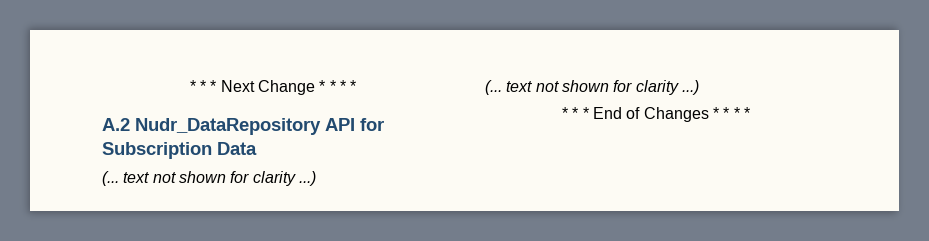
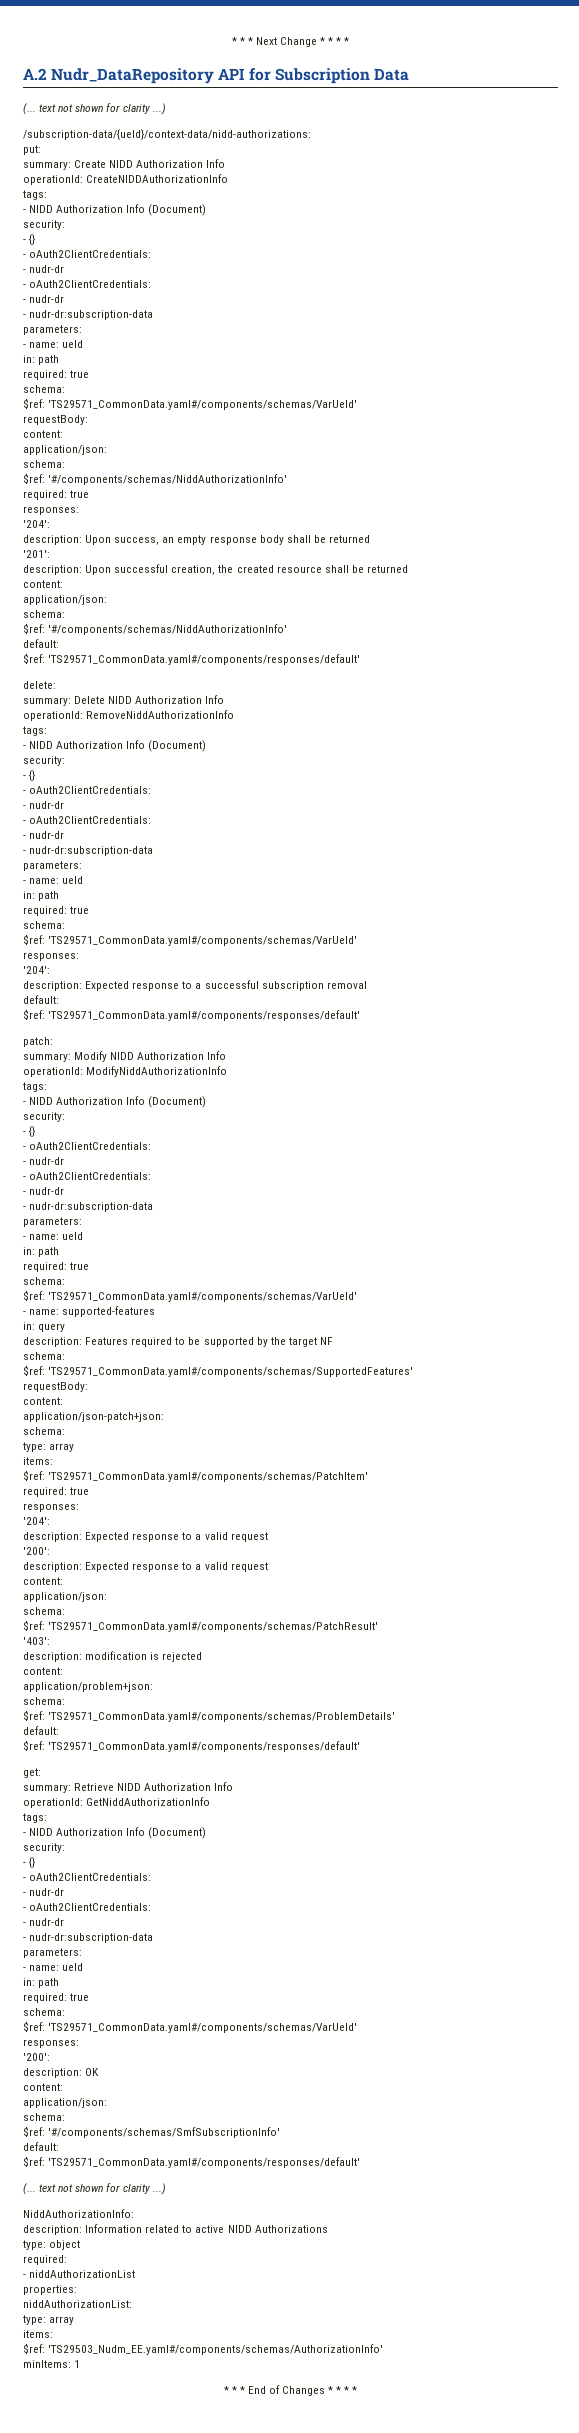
  A.2 Nudr_DataRepository API for Subscription Data
  (... text not shown for clarity ...)
+ /subscription-data/{ueId}/context-data/nidd-authorizations:
+ put:
+ summary: Create NIDD Authorization Info
+ operationId: CreateNIDDAuthorizationInfo
+ tags:
+ - NIDD Authorization Info (Document)
+ security:
+ - {}
+ - oAuth2ClientCredentials:
+ - nudr-dr
+ - oAuth2ClientCredentials:
+ - nudr-dr
+ - nudr-dr:subscription-data
+ parameters:
+ - name: ueId
+ in: path
+ required: true
+ schema:
+ $ref: 'TS29571_CommonData.yaml#/components/schemas/VarUeId'
+ requestBody:
+ content:
+ application/json:
+ schema:
+ $ref: '#/components/schemas/NiddAuthorizationInfo'
+ required: true
+ responses:
+ '204':
+ description: Upon success, an empty response body shall be returned
+ '201':
+ description: Upon successful creation, the created resource shall be returned
+ content:
+ application/json:
+ schema:
+ $ref: '#/components/schemas/NiddAuthorizationInfo'
+ default:
+ $ref: 'TS29571_CommonData.yaml#/components/responses/default'
+ delete:
+ summary: Delete NIDD Authorization Info
+ operationId: RemoveNiddAuthorizationInfo
+ tags:
+ - NIDD Authorization Info (Document)
+ security:
+ - {}
+ - oAuth2ClientCredentials:
+ - nudr-dr
+ - oAuth2ClientCredentials:
+ - nudr-dr
+ - nudr-dr:subscription-data
+ parameters:
+ - name: ueId
+ in: path
+ required: true
+ schema:
+ $ref: 'TS29571_CommonData.yaml#/components/schemas/VarUeId'
+ responses:
+ '204':
+ description: Expected response to a successful subscription removal
+ default:
+ $ref: 'TS29571_CommonData.yaml#/components/responses/default'
+ patch:
+ summary: Modify NIDD Authorization Info
+ operationId: ModifyNiddAuthorizationInfo
+ tags:
+ - NIDD Authorization Info (Document)
+ security:
+ - {}
+ - oAuth2ClientCredentials:
+ - nudr-dr
+ - oAuth2ClientCredentials:
+ - nudr-dr
+ - nudr-dr:subscription-data
+ parameters:
+ - name: ueId
+ in: path
+ required: true
+ schema:
+ $ref: 'TS29571_CommonData.yaml#/components/schemas/VarUeId'
+ - name: supported-features
+ in: query
+ description: Features required to be supported by the target NF
+ schema:
+ $ref: 'TS29571_CommonData.yaml#/components/schemas/SupportedFeatures'
+ requestBody:
+ content:
+ application/json-patch+json:
+ schema:
+ type: array
+ items:
+ $ref: 'TS29571_CommonData.yaml#/components/schemas/PatchItem'
+ required: true
+ responses:
+ '204':
+ description: Expected response to a valid request
+ '200':
+ description: Expected response to a valid request
+ content:
+ application/json:
+ schema:
+ $ref: 'TS29571_CommonData.yaml#/components/schemas/PatchResult'
+ '403':
+ description: modification is rejected
+ content:
+ application/problem+json:
+ schema:
+ $ref: 'TS29571_CommonData.yaml#/components/schemas/ProblemDetails'
+ default:
+ $ref: 'TS29571_CommonData.yaml#/components/responses/default'
+ get:
+ summary: Retrieve NIDD Authorization Info
+ operationId: GetNiddAuthorizationInfo
+ tags:
+ - NIDD Authorization Info (Document)
+ security:
+ - {}
+ - oAuth2ClientCredentials:
+ - nudr-dr
+ - oAuth2ClientCredentials:
+ - nudr-dr
+ - nudr-dr:subscription-data
+ parameters:
+ - name: ueId
+ in: path
+ required: true
+ schema:
+ $ref: 'TS29571_CommonData.yaml#/components/schemas/VarUeId'
+ responses:
+ '200':
+ description: OK
+ content:
+ application/json:
+ schema:
+ $ref: '#/components/schemas/SmfSubscriptionInfo'
+ default:
+ $ref: 'TS29571_CommonData.yaml#/components/responses/default'
  (... text not shown for clarity ...)
+ NiddAuthorizationInfo:
+ description: Information related to active NIDD Authorizations
+ type: object
+ required:
+ - niddAuthorizationList
+ properties:
+ niddAuthorizationList:
+ type: array
+ items:
+ $ref: 'TS29503_Nudm_EE.yaml#/components/schemas/AuthorizationInfo'
+ minItems: 1

